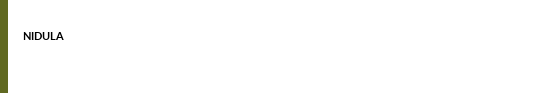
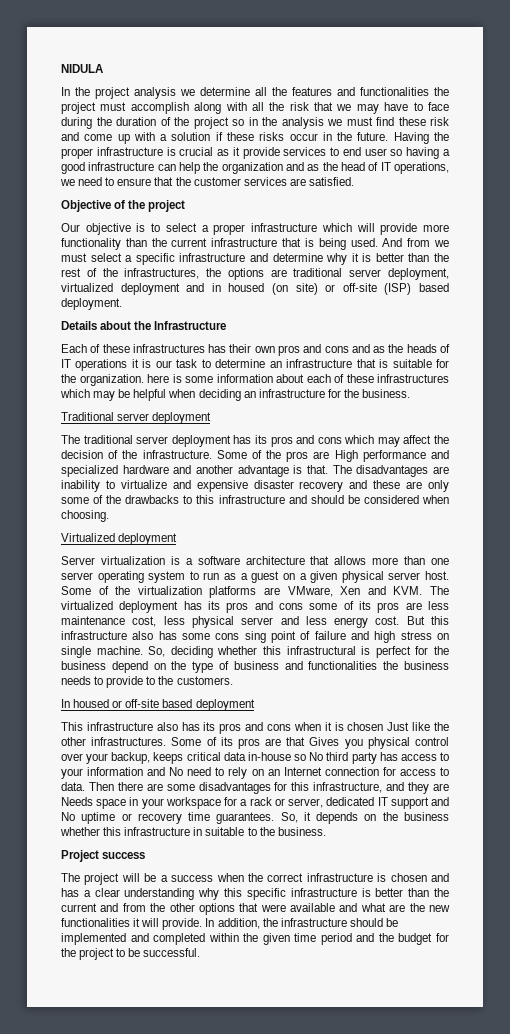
+ In the project analysis we determine all the features and functionalities the project must accomplish along with all the risk that we may have to face during the duration of the project so in the analysis we must find these risk and come up with a solution if these risks occur in the future. Having the proper infrastructure is crucial as it provide services to end user so having a good infrastructure can help the organization and as the head of IT operations, we need to ensure that the customer services are satisfied.
+ Objective of the project
+ Our objective is to select a proper infrastructure which will provide more functionality than the current infrastructure that is being used. And from we must select a specific infrastructure and determine why it is better than the rest of the infrastructures, the options are traditional server deployment, virtualized deployment and in housed (on site) or off-site (ISP) based deployment.
+ Details about the Infrastructure
+ Each of these infrastructures has their own pros and cons and as the heads of IT operations it is our task to determine an infrastructure that is suitable for the organization. here is some information about each of these infrastructures which may be helpful when deciding an infrastructure for the business.
+ Traditional server deployment
+ The traditional server deployment has its pros and cons which may affect the decision of the infrastructure. Some of the pros are High performance and specialized hardware and another advantage is that. The disadvantages are inability to virtualize and expensive disaster recovery and these are only some of the drawbacks to this infrastructure and should be considered when choosing.
+ Virtualized deployment
+ Server virtualization is a software architecture that allows more than one server operating system to run as a guest on a given physical server host. Some of the virtualization platforms are VMware, Xen and KVM. The virtualized deployment has its pros and cons some of its pros are less maintenance cost, less physical server and less energy cost. But this infrastructure also has some cons sing point of failure and high stress on single machine. So, deciding whether this infrastructural is perfect for the business depend on the type of business and functionalities the business needs to provide to the customers.
+ In housed or off-site based deployment
+ This infrastructure also has its pros and cons when it is chosen Just like the other infrastructures. Some of its pros are that Gives you physical control over your backup, keeps critical data in-house so No third party has access to your information and No need to rely on an Internet connection for access to data. Then there are some disadvantages for this infrastructure, and they are Needs space in your workspace for a rack or server, dedicated IT support and No uptime or recovery time guarantees. So, it depends on the business whether this infrastructure in suitable to the business.
+ Project success
+ The project will be a success when the correct infrastructure is chosen and has a clear understanding why this specific infrastructure is better than the current and from the other options that were available and what are the new functionalities it will provide. In addition, the infrastructure should be implemented and completed within the given time period and the budget for the project to be successful.

